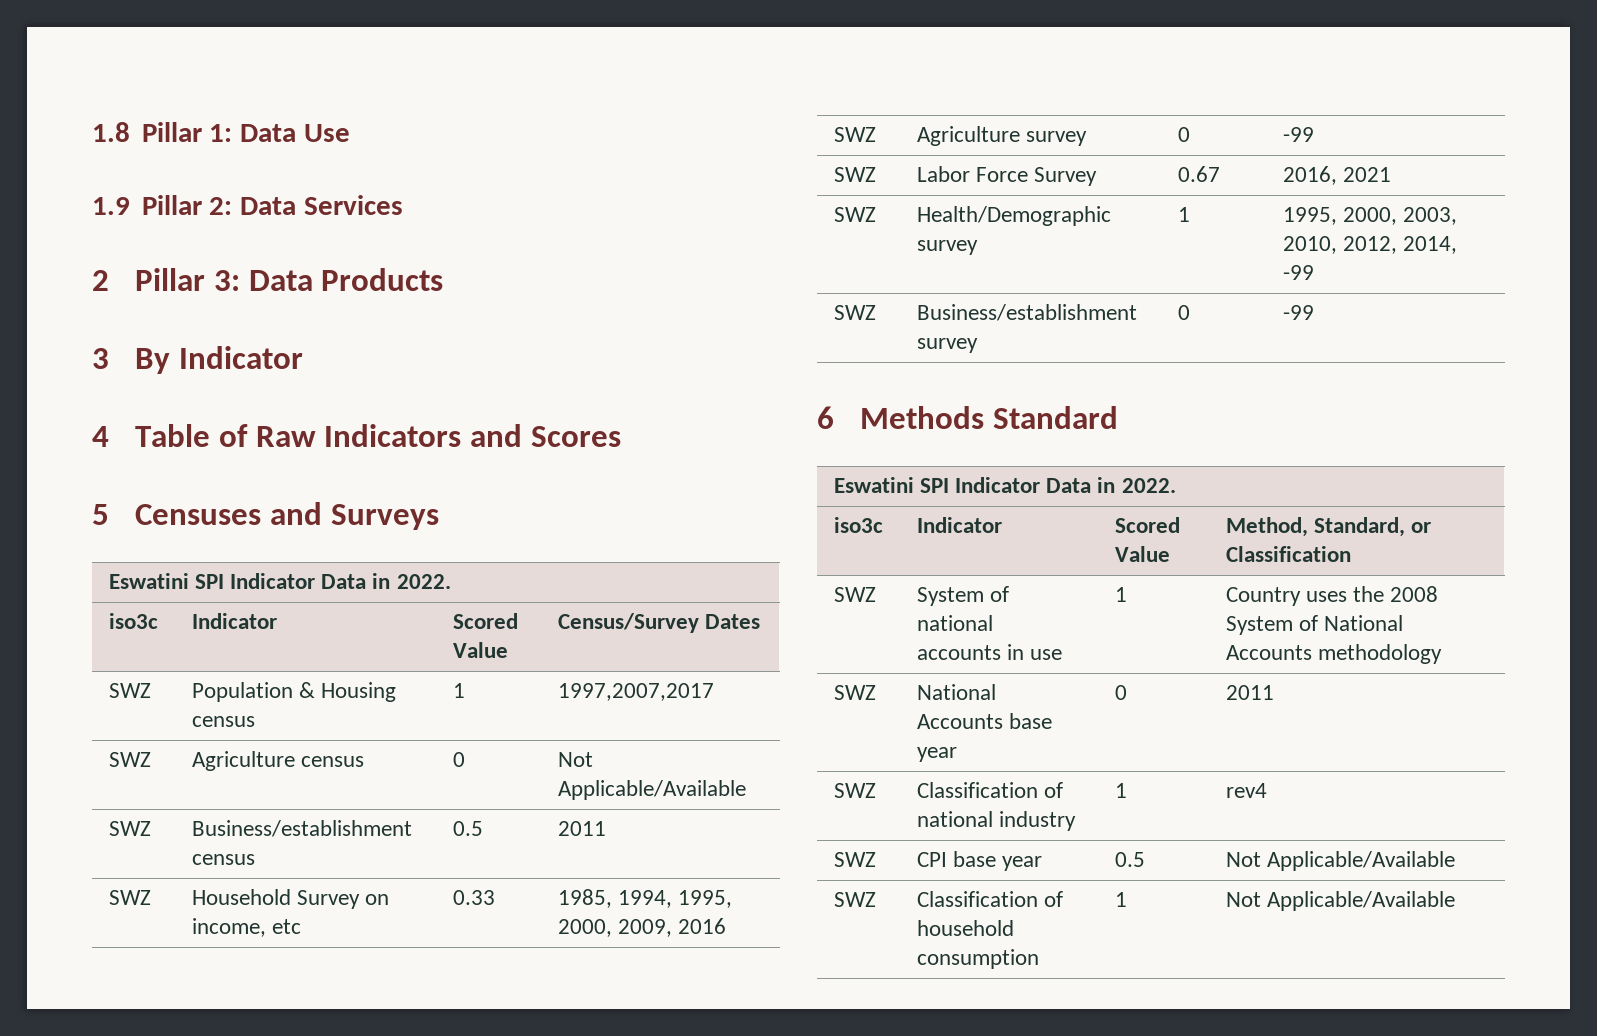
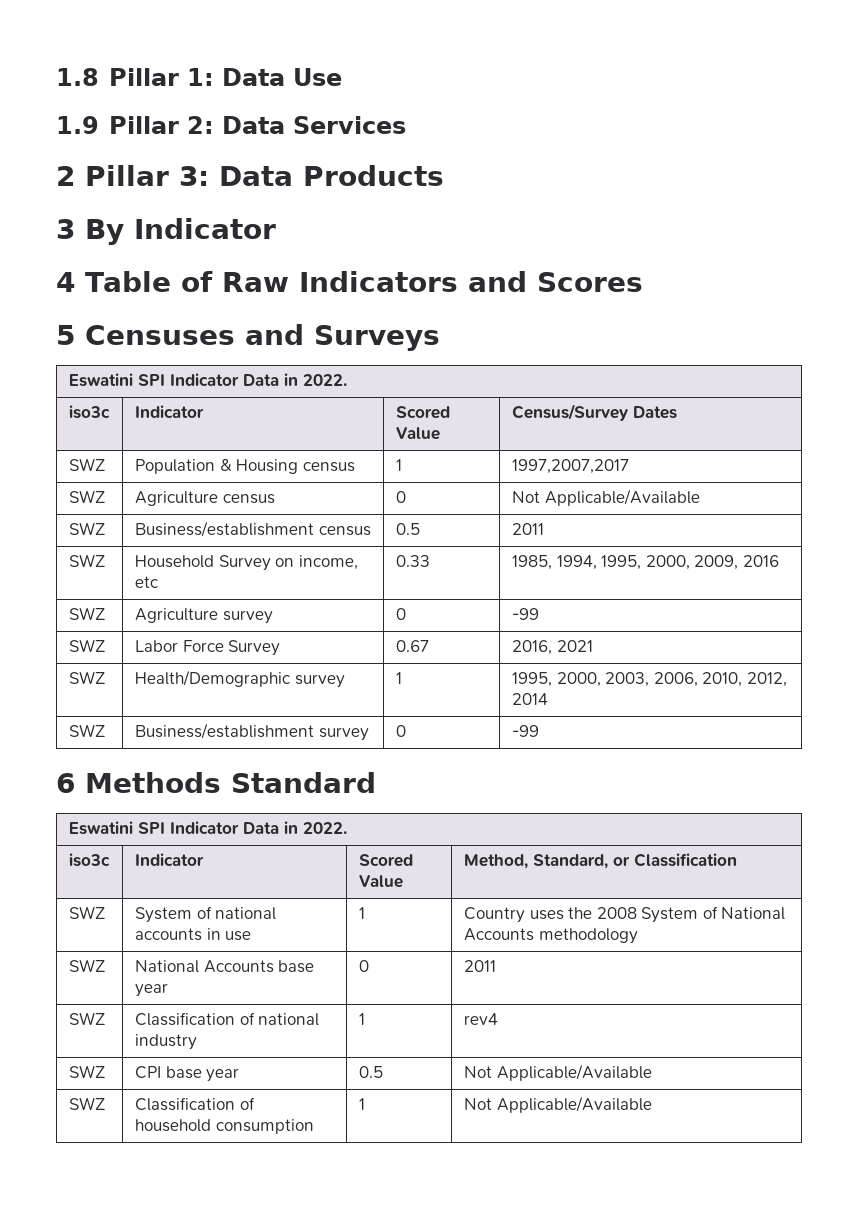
- SWZ | Health/Demographic survey | 1 | 1995, 2000, 2003, 2010, 2012, 2014, -99
+ SWZ | Health/Demographic survey | 1 | 1995, 2000, 2003, 2006, 2010, 2012, 2014

